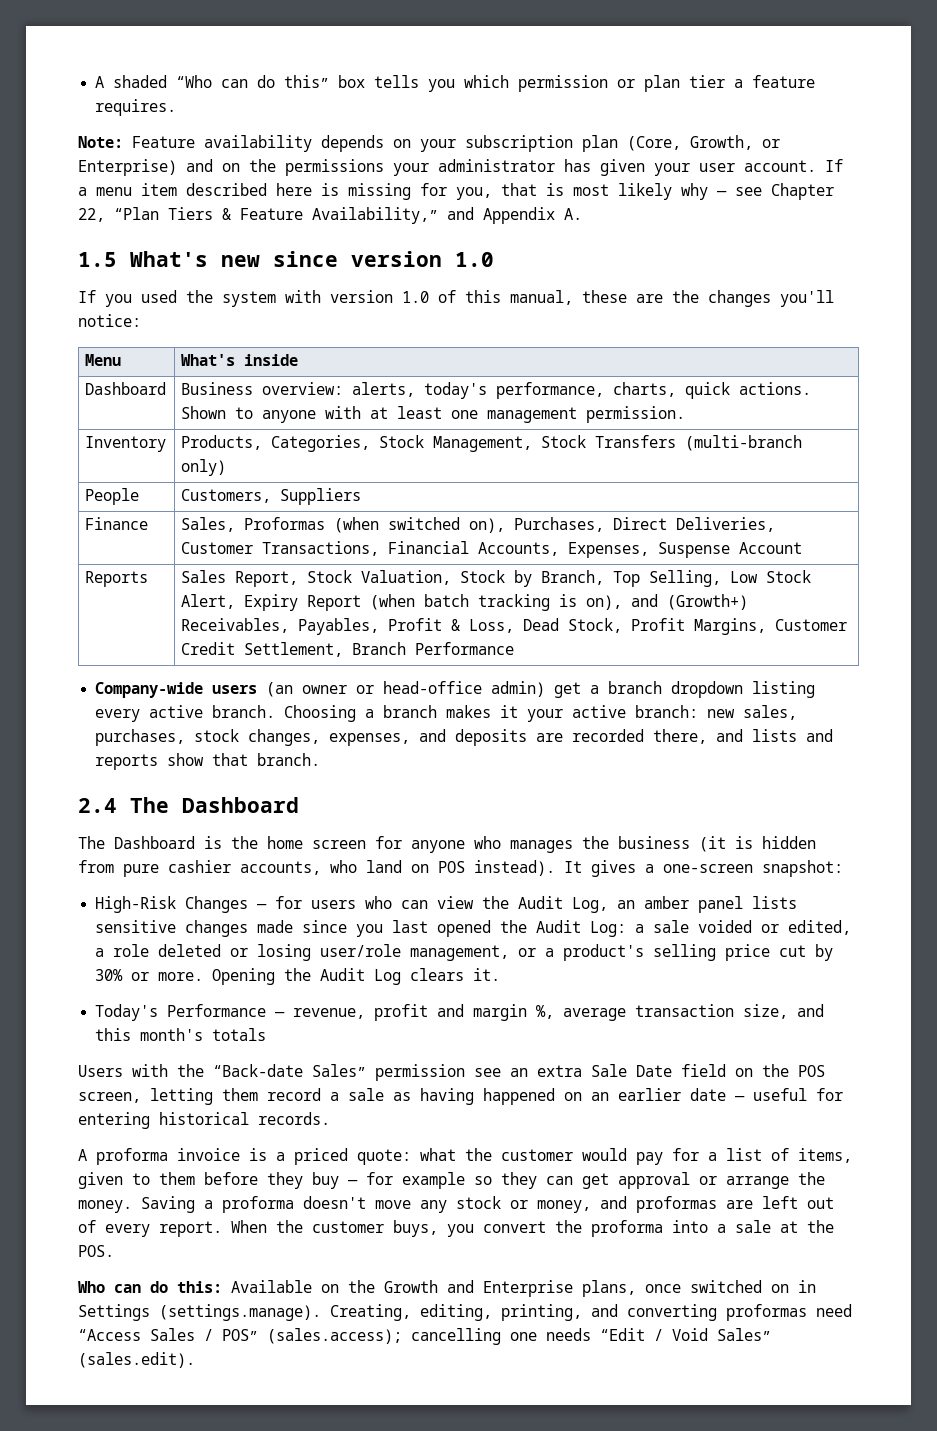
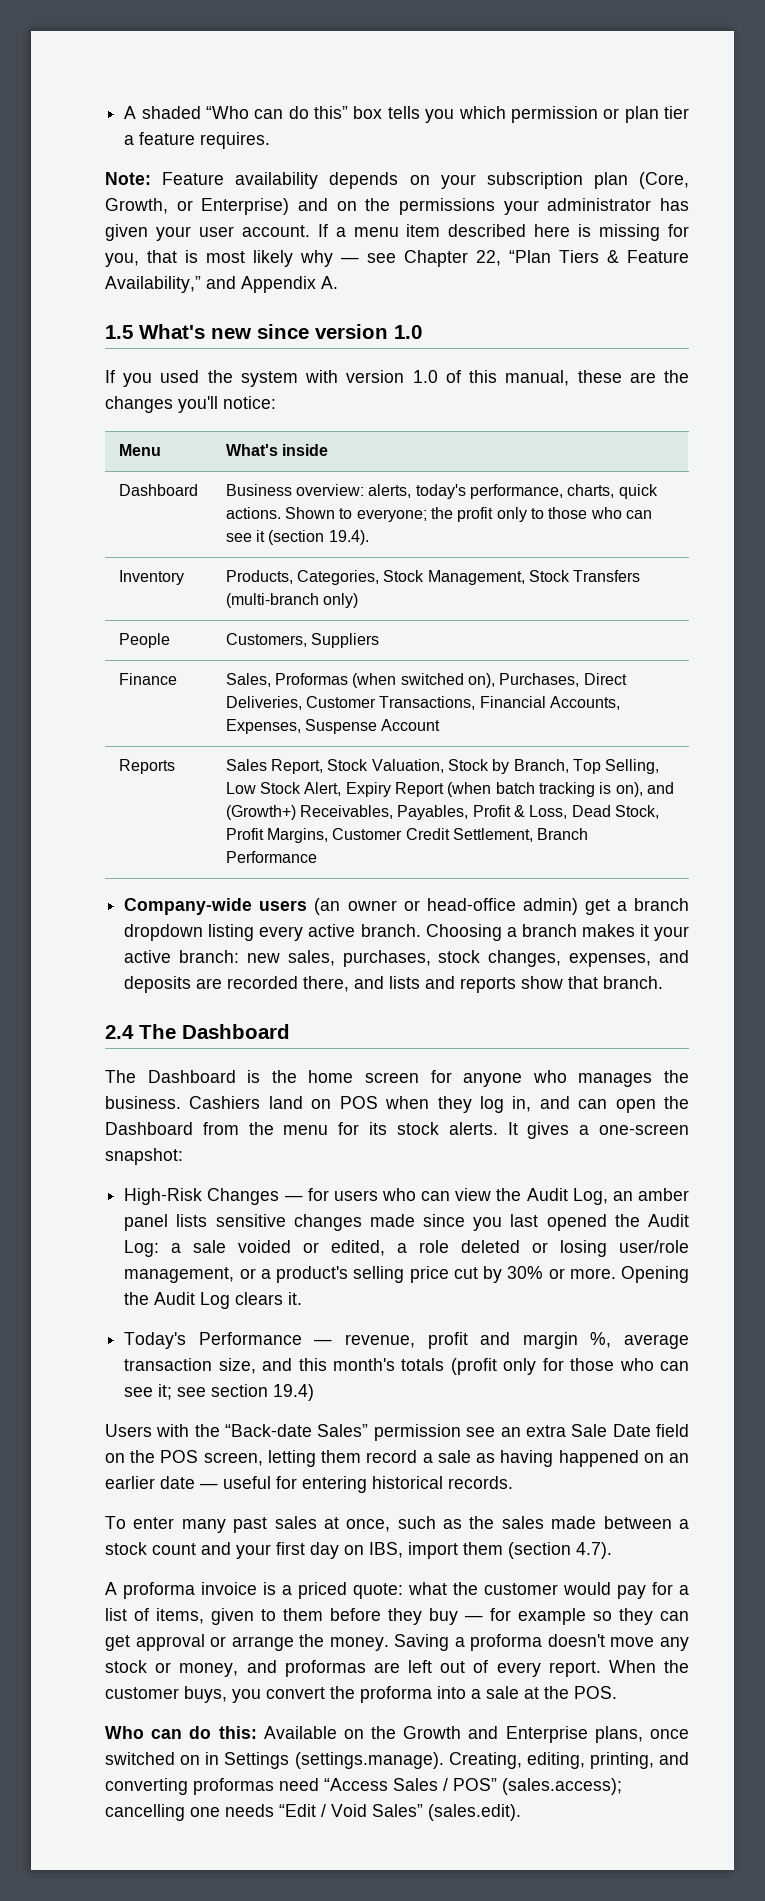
- Dashboard | Business overview: alerts, today's performance, charts, quick actions. Shown to anyone with at least one management permission.
+ Dashboard | Business overview: alerts, today's performance, charts, quick actions. Shown to everyone; the profit only to those who can see it (section 19.4).
- The Dashboard is the home screen for anyone who manages the business (it is hidden from pure cashier accounts, who land on POS instead).
+ The Dashboard is the home screen for anyone who manages the business. Cashiers land on POS when they log in, and can open the Dashboard from the menu for its stock alerts.
- Today's Performance — revenue, profit and margin %, average transaction size, and this month's totals
+ Today's Performance — revenue, profit and margin %, average transaction size, and this month's totals (profit only for those who can see it; see section 19.4)
+ To enter many past sales at once, such as the sales made between a stock count and your first day on IBS, import them (section 4.7).

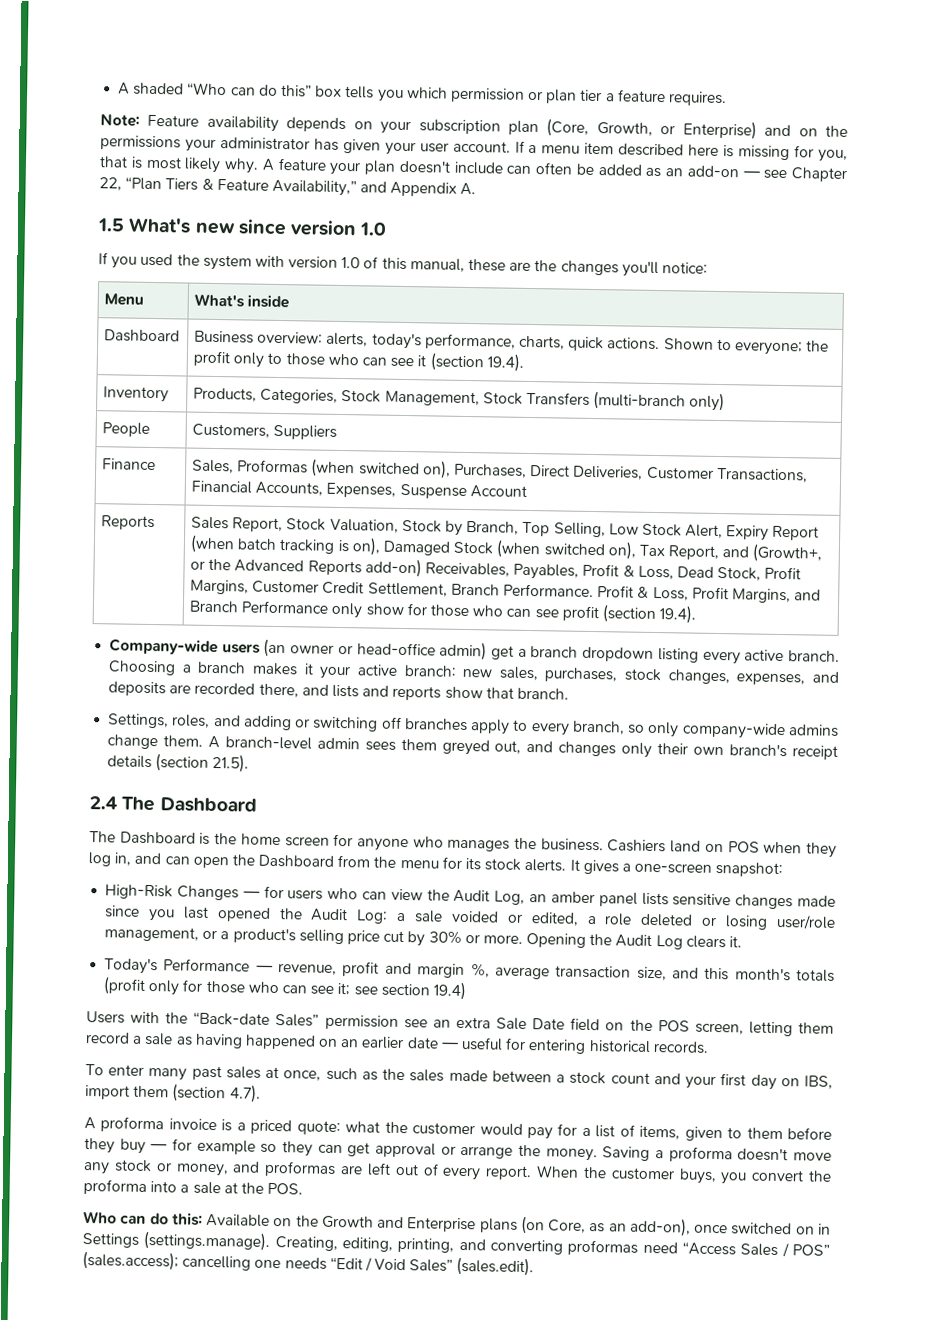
- If a menu item described here is missing for you, that is most likely why — see Chapter 22, “Plan Tiers & Feature Availability,” and Appendix A.
+ If a menu item described here is missing for you, that is most likely why. A feature your plan doesn't include can often be added as an add-on — see Chapter 22, “Plan Tiers & Feature Availability,” and Appendix A.
- Sales Report, Stock Valuation, Stock by Branch, Top Selling, Low Stock Alert, Expiry Report (when batch tracking is on), and (Growth+) Receivables, Payables, Profit & Loss, Dead Stock, Profit Margins, Customer Credit Settlement, Branch Performance
+ Sales Report, Stock Valuation, Stock by Branch, Top Selling, Low Stock Alert, Expiry Report (when batch tracking is on), Damaged Stock (when switched on), Tax Report, and (Growth+, or the Advanced Reports add-on) Receivables, Payables, Profit & Loss, Dead Stock, Profit Margins, Customer Credit Settlement, Branch Performance. Profit & Loss, Profit Margins, and Branch Performance only show for those who can see profit (section 19.4).
+ Settings, roles, and adding or switching off branches apply to every branch, so only company-wide admins change them. A branch-level admin sees them greyed out, and changes only their own branch's receipt details (section 21.5).
- Who can do this: Available on the Growth and Enterprise plans, once switched on in Settings (settings.manage). Creating, editing, printing, and converting proformas need “Access Sales / POS” (sales.access); cancelling one needs “Edit / Void Sales” (sales.edit).
+ Who can do this: Available on the Growth and Enterprise plans (on Core, as an add-on), once switched on in Settings (settings.manage). Creating, editing, printing, and converting proformas need “Access Sales / POS” (sales.access); cancelling one needs “Edit / Void Sales” (sales.edit).

